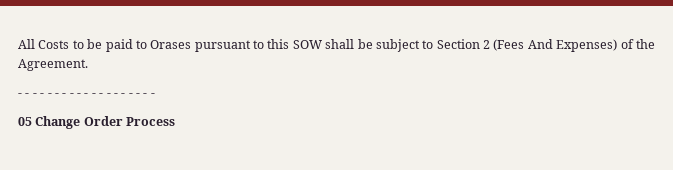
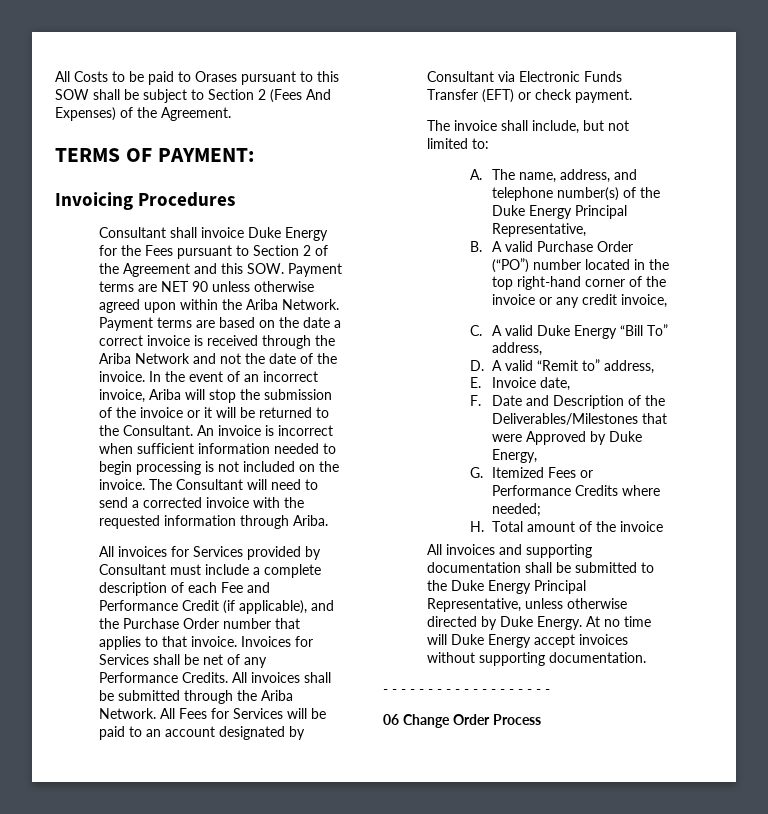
+ TERMS OF PAYMENT:
+ Invoicing Procedures
+ Consultant shall invoice Duke Energy for the Fees pursuant to Section 2 of the Agreement and this SOW. Payment terms are NET 90 unless otherwise agreed upon within the Ariba Network. Payment terms are based on the date a correct invoice is received through the Ariba Network and not the date of the invoice. In the event of an incorrect invoice, Ariba will stop the submission of the invoice or it will be returned to the Consultant. An invoice is incorrect when sufficient information needed to begin processing is not included on the invoice. The Consultant will need to send a corrected invoice with the requested information through Ariba.
+ All invoices for Services provided by Consultant must include a complete description of each Fee and Performance Credit (if applicable), and the Purchase Order number that applies to that invoice. Invoices for Services shall be net of any Performance Credits. All invoices shall be submitted through the Ariba Network. All Fees for Services will be paid to an account designated by Consultant via Electronic Funds Transfer (EFT) or check payment.
+ The invoice shall include, but not limited to:
+ A. The name, address, and telephone number(s) of the Duke Energy Principal Representative,
+ B. A valid Purchase Order (“PO”) number located in the top right-hand corner of the invoice or any credit invoice,
+ C. A valid Duke Energy “Bill To” address,
+ D. A valid “Remit to” address,
+ E. Invoice date,
+ F. Date and Description of the Deliverables/Milestones that were Approved by Duke Energy,
+ G. Itemized Fees or Performance Credits where needed;
+ H. Total amount of the invoice
+ All invoices and supporting documentation shall be submitted to the Duke Energy Principal Representative, unless otherwise directed by Duke Energy. At no time will Duke Energy accept invoices without supporting documentation.
- 05 Change Order Process
+ 06 Change Order Process

